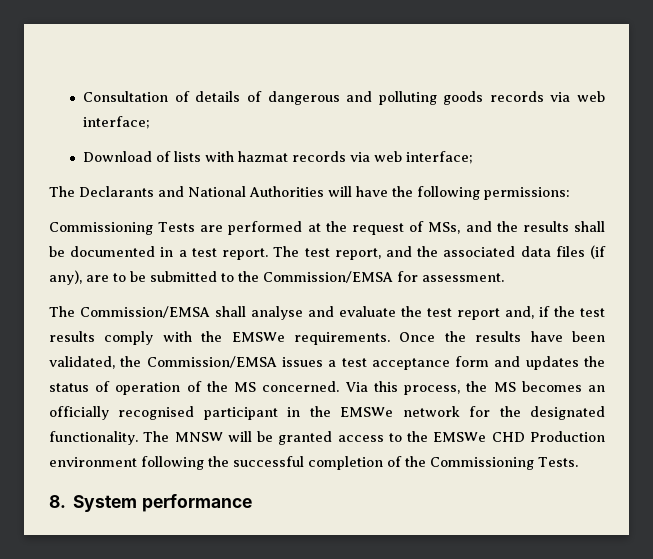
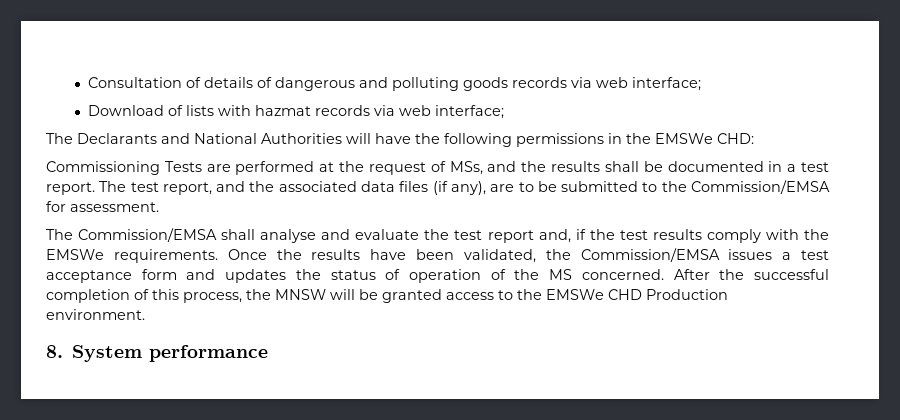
- The Declarants and National Authorities will have the following permissions:
+ The Declarants and National Authorities will have the following permissions in the EMSWe CHD:
- Via this process, the MS becomes an officially recognised participant in the EMSWe network for the designated functionality. The MNSW will be granted access to the EMSWe CHD Production environment following the successful completion of the Commissioning Tests.
+ After the successful completion of this process, the MNSW will be granted access to the EMSWe CHD Production environment.

